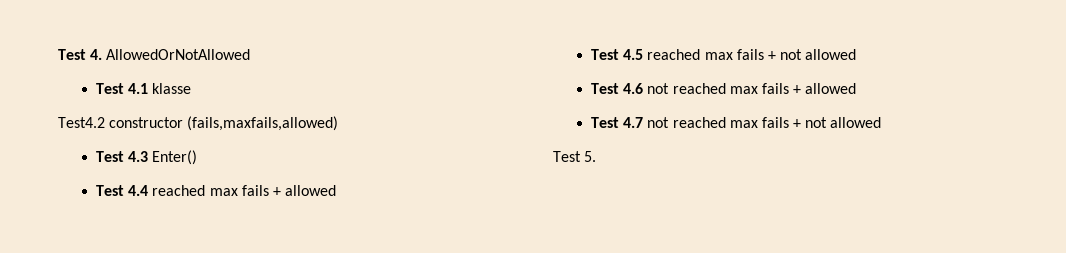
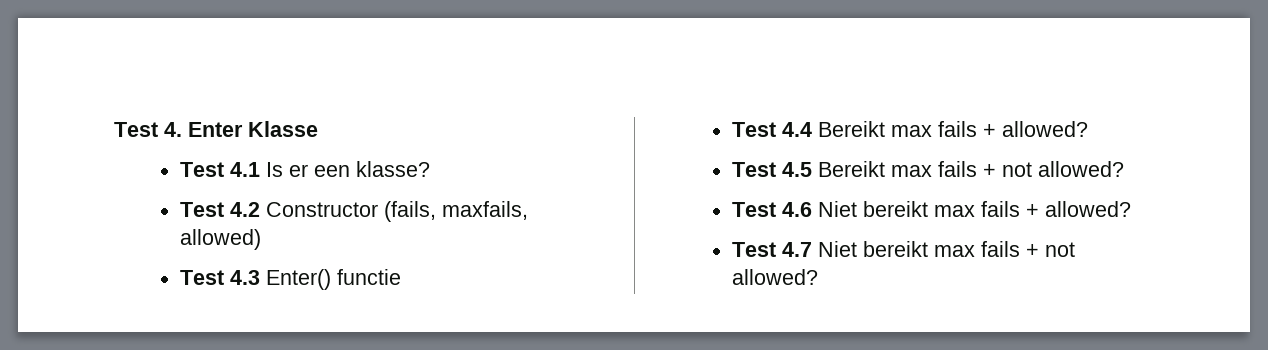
- Test 4. AllowedOrNotAllowed
+ Test 4. Enter Klasse
- Test 4.1 klasse
- Test4.2 constructor (fails,maxfails,allowed)
+ Test 4.1 Is er een klasse?
+ Test 4.2 Constructor (fails, maxfails, allowed)
- Test 4.3 Enter()
+ Test 4.3 Enter() functie
- Test 4.4 reached max fails + allowed
+ Test 4.4 Bereikt max fails + allowed?
- Test 4.5 reached max fails + not allowed
+ Test 4.5 Bereikt max fails + not allowed?
- Test 4.6 not reached max fails + allowed
+ Test 4.6 Niet bereikt max fails + allowed?
- Test 4.7 not reached max fails + not allowed
- Test 5.
+ Test 4.7 Niet bereikt max fails + not allowed?

